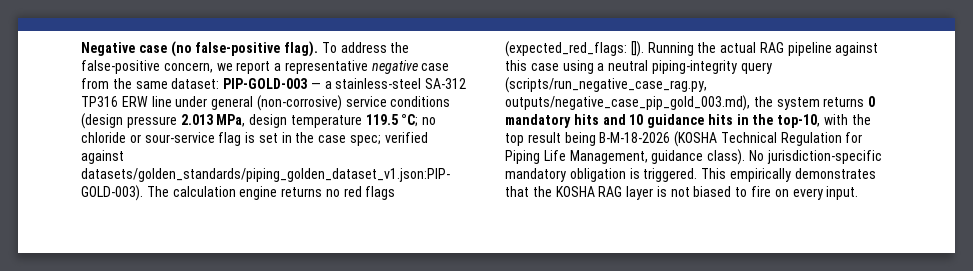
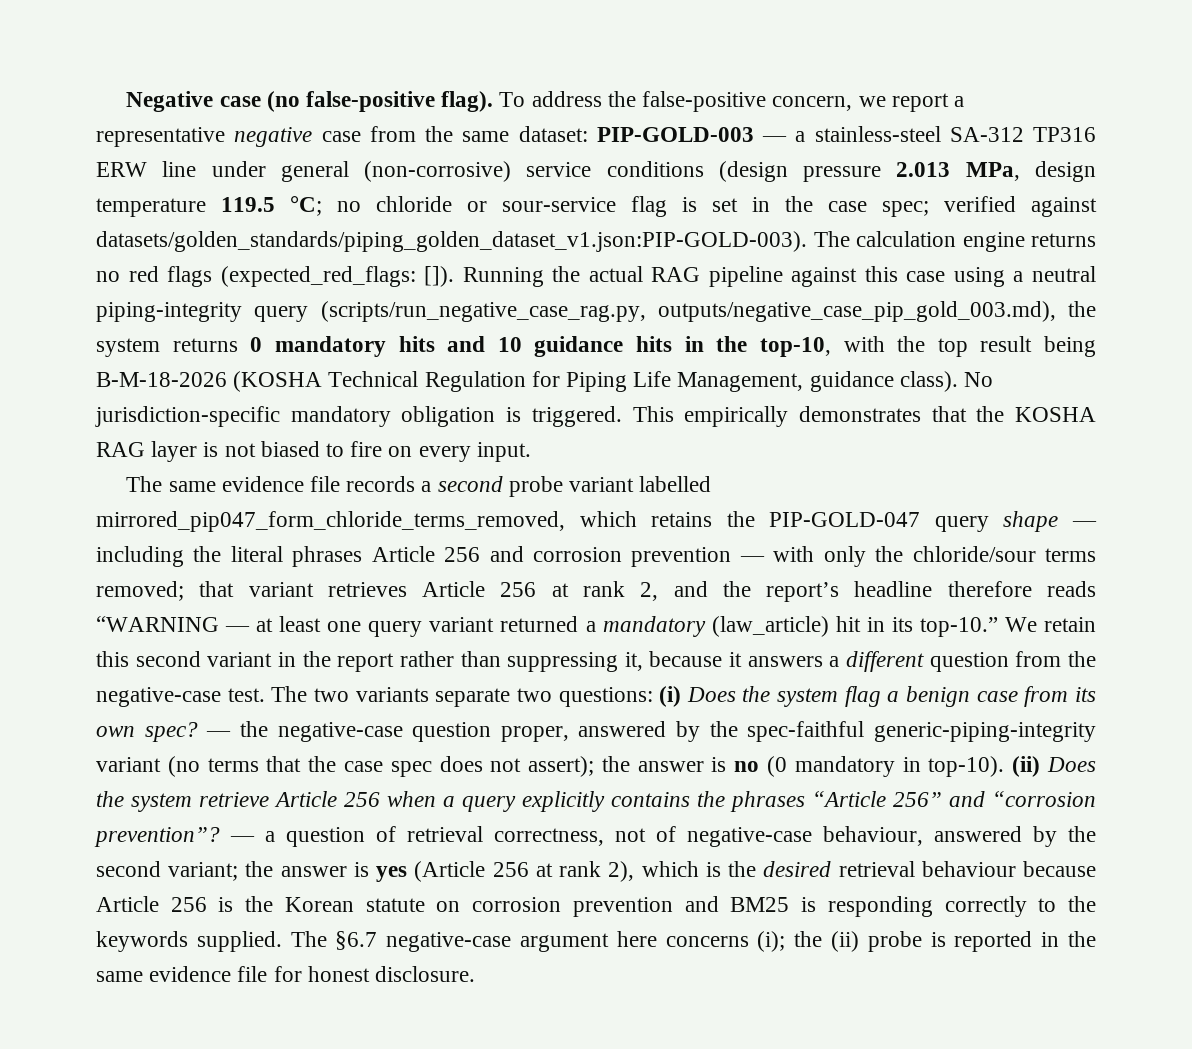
+ The same evidence file records a second probe variant labelled mirrored_pip047_form_chloride_terms_removed, which retains the PIP-GOLD-047 query shape — including the literal phrases Article 256 and corrosion prevention — with only the chloride/sour terms removed; that variant retrieves Article 256 at rank 2, and the report’s headline therefore reads “WARNING — at least one query variant returned a mandatory (law_article) hit in its top-10.” We retain this second variant in the report rather than suppressing it, because it answers a different question from the negative-case test. The two variants separate two questions: (i) Does the system flag a benign case from its own spec? — the negative-case question proper, answered by the spec-faithful generic-piping-integrity variant (no terms that the case spec does not assert); the answer is no (0 mandatory in top-10). (ii) Does the system retrieve Article 256 when a query explicitly contains the phrases “Article 256” and “corrosion prevention”? — a question of retrieval correctness, not of negative-case behaviour, answered by the second variant; the answer is yes (Article 256 at rank 2), which is the desired retrieval behaviour because Article 256 is the Korean statute on corrosion prevention and BM25 is responding correctly to the keywords supplied. The §6.7 negative-case argument here concerns (i); the (ii) probe is reported in the same evidence file for honest disclosure.

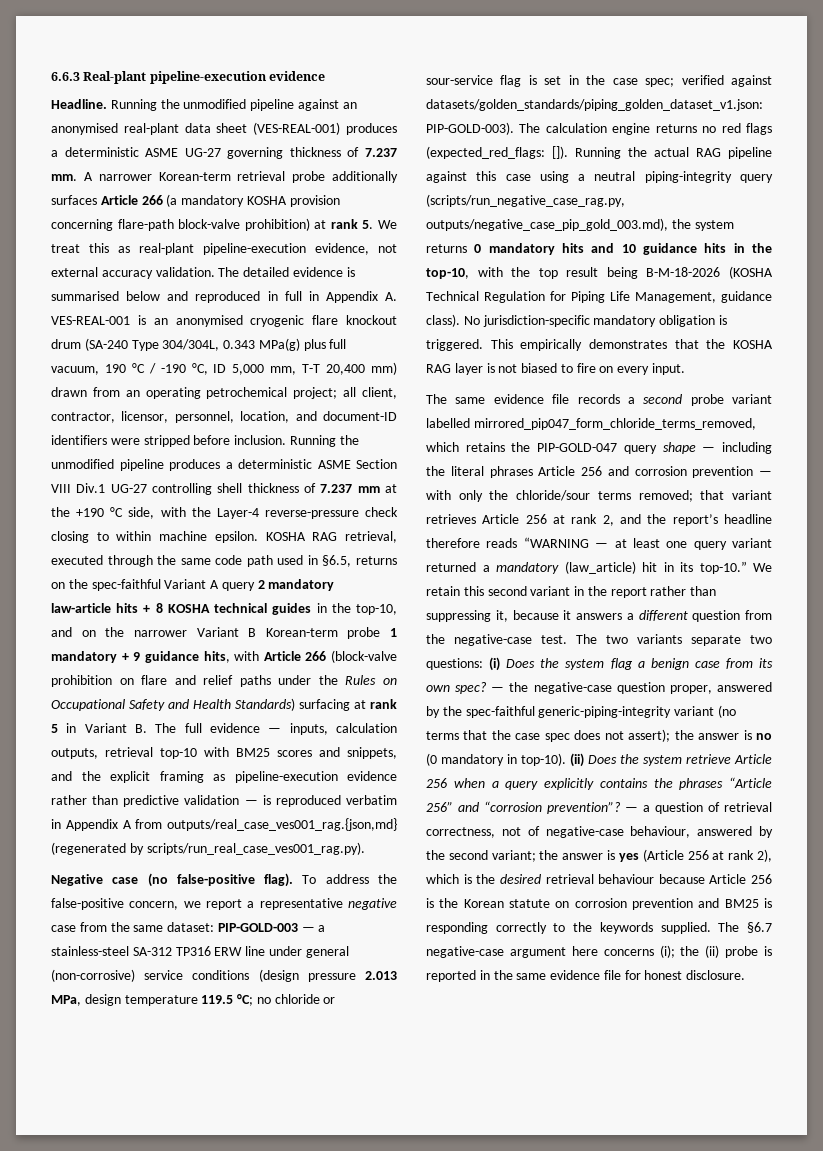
+ 6.6.3 Real-plant pipeline-execution evidence
+ Headline. Running the unmodified pipeline against an anonymised real-plant data sheet (VES-REAL-001) produces a deterministic ASME UG-27 governing thickness of 7.237 mm. A narrower Korean-term retrieval probe additionally surfaces Article 266 (a mandatory KOSHA provision concerning flare-path block-valve prohibition) at rank 5. We treat this as real-plant pipeline-execution evidence, not external accuracy validation. The detailed evidence is summarised below and reproduced in full in Appendix A. VES-REAL-001 is an anonymised cryogenic flare knockout drum (SA-240 Type 304/304L, 0.343 MPa(g) plus full vacuum, 190 °C / -190 °C, ID 5,000 mm, T-T 20,400 mm) drawn from an operating petrochemical project; all client, contractor, licensor, personnel, location, and document-ID identifiers were stripped before inclusion. Running the unmodified pipeline produces a deterministic ASME Section VIII Div.1 UG-27 controlling shell thickness of 7.237 mm at the +190 °C side, with the Layer-4 reverse-pressure check closing to within machine epsilon. KOSHA RAG retrieval, executed through the same code path used in §6.5, returns on the spec-faithful Variant A query 2 mandatory law-article hits + 8 KOSHA technical guides in the top-10, and on the narrower Variant B Korean-term probe 1 mandatory + 9 guidance hits, with Article 266 (block-valve prohibition on flare and relief paths under the Rules on Occupational Safety and Health Standards) surfacing at rank 5 in Variant B. The full evidence — inputs, calculation outputs, retrieval top-10 with BM25 scores and snippets, and the explicit framing as pipeline-execution evidence rather than predictive validation — is reproduced verbatim in Appendix A from outputs/real_case_ves001_rag.{json,md} (regenerated by scripts/run_real_case_ves001_rag.py).

